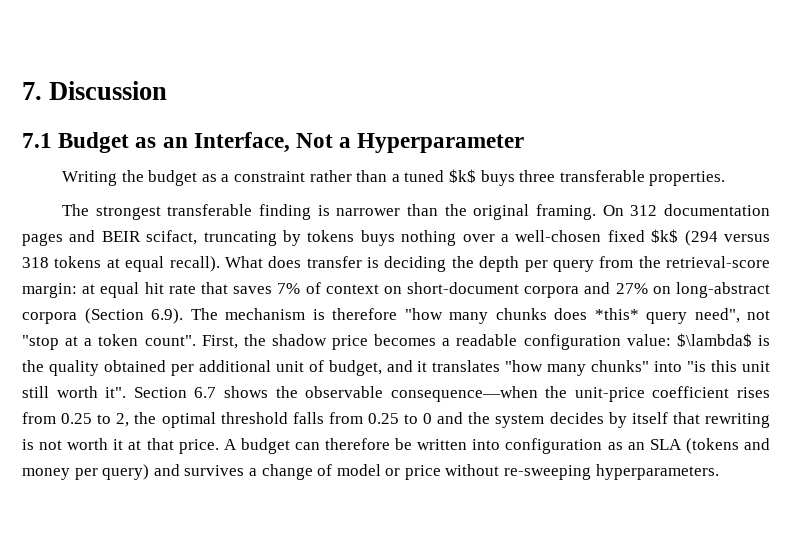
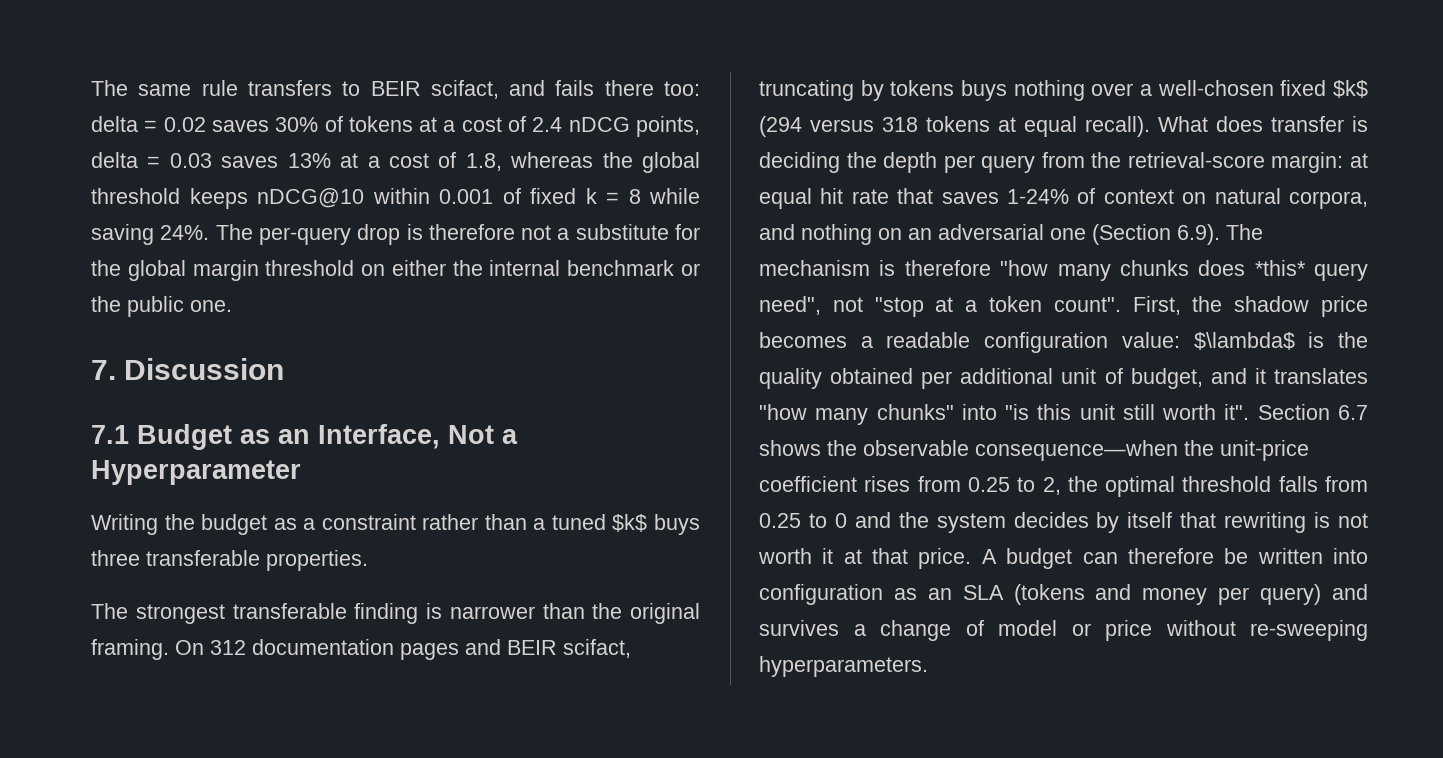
+ The same rule transfers to BEIR scifact, and fails there too: delta = 0.02 saves 30% of tokens at a cost of 2.4 nDCG points, delta = 0.03 saves 13% at a cost of 1.8, whereas the global threshold keeps nDCG@10 within 0.001 of fixed k = 8 while saving 24%. The per-query drop is therefore not a substitute for the global margin threshold on either the internal benchmark or the public one.
- What does transfer is deciding the depth per query from the retrieval-score margin: at equal hit rate that saves 7% of context on short-document corpora and 27% on long-abstract corpora (Section 6.9). The mechanism is therefore "how many chunks does *this* query need", not "stop at a token count".
+ What does transfer is deciding the depth per query from the retrieval-score margin: at equal hit rate that saves 1-24% of context on natural corpora, and nothing on an adversarial one (Section 6.9). The mechanism is therefore "how many chunks does *this* query need", not "stop at a token count".

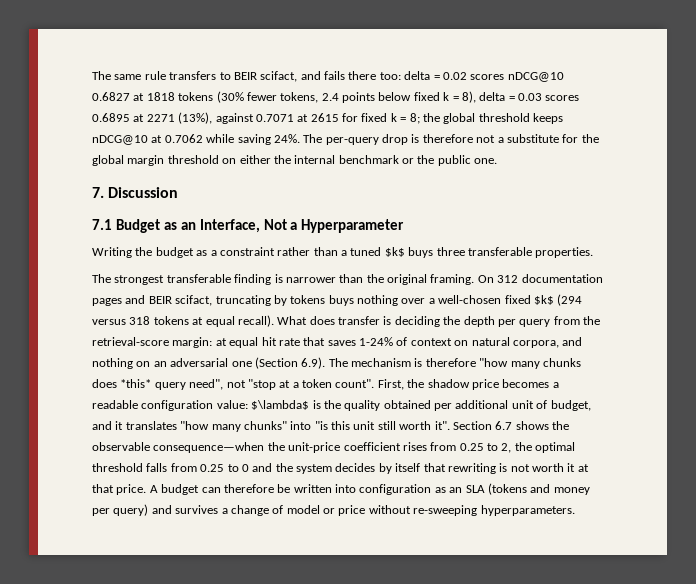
- The same rule transfers to BEIR scifact, and fails there too: delta = 0.02 saves 30% of tokens at a cost of 2.4 nDCG points, delta = 0.03 saves 13% at a cost of 1.8, whereas the global threshold keeps nDCG@10 within 0.001 of fixed k = 8 while saving 24%.
+ The same rule transfers to BEIR scifact, and fails there too: delta = 0.02 scores nDCG@10 0.6827 at 1818 tokens (30% fewer tokens, 2.4 points below fixed k = 8), delta = 0.03 scores 0.6895 at 2271 (13%), against 0.7071 at 2615 for fixed k = 8; the global threshold keeps nDCG@10 at 0.7062 while saving 24%.

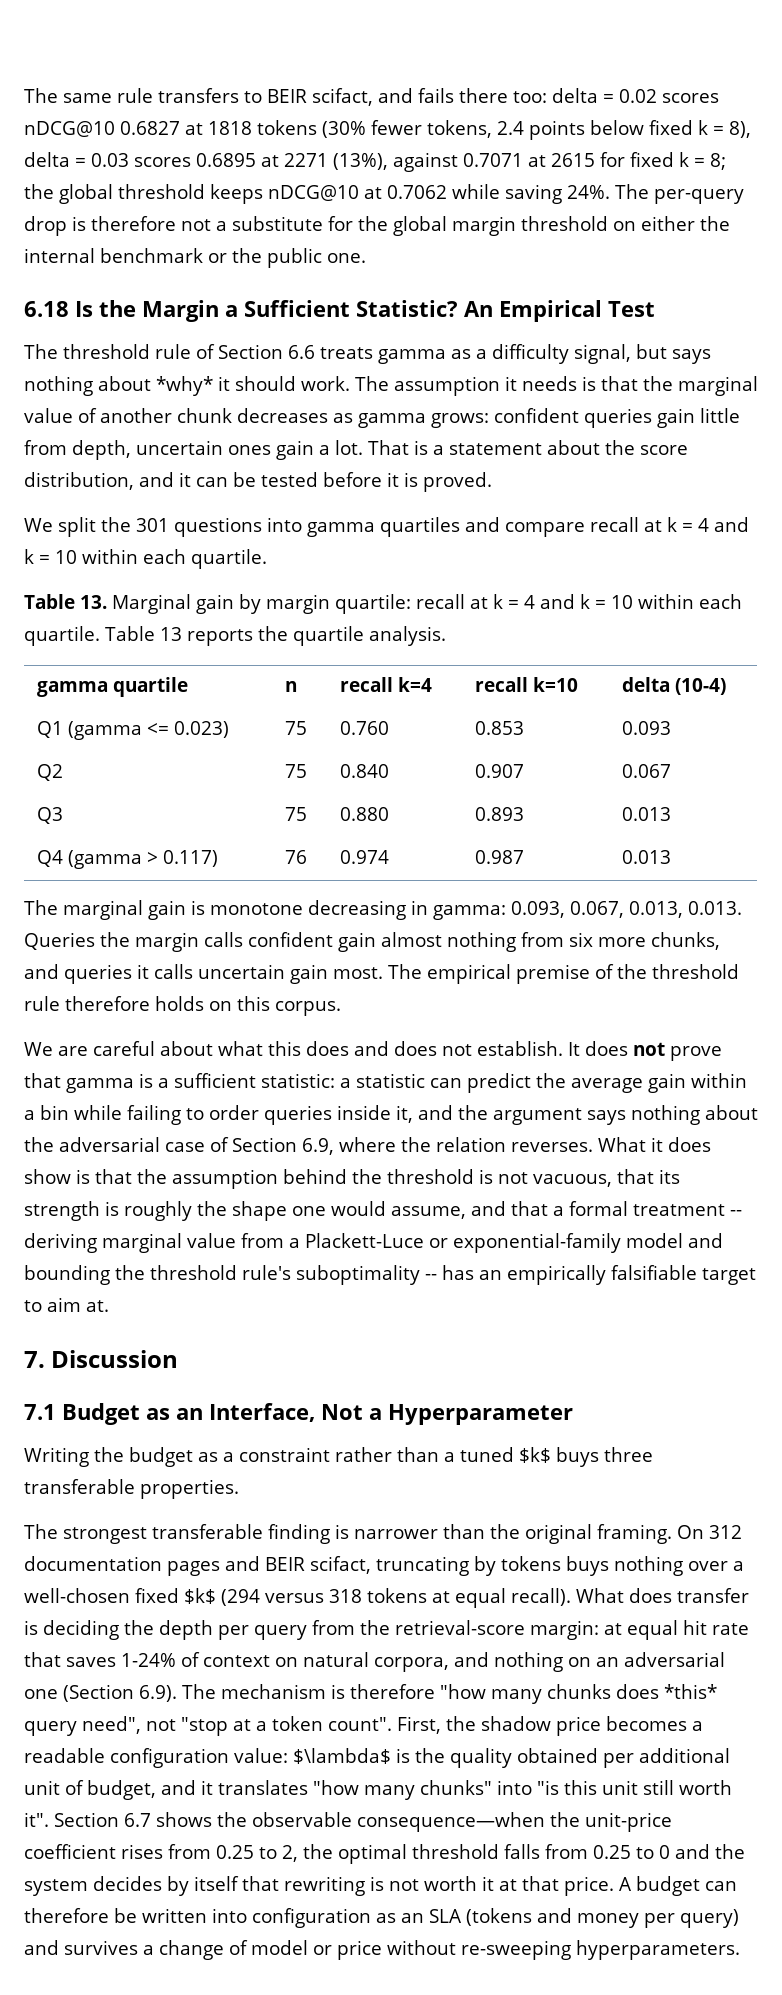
+ 6.18 Is the Margin a Sufficient Statistic? An Empirical Test
+ The threshold rule of Section 6.6 treats gamma as a difficulty signal, but says nothing about *why* it should work. The assumption it needs is that the marginal value of another chunk decreases as gamma grows: confident queries gain little from depth, uncertain ones gain a lot. That is a statement about the score distribution, and it can be tested before it is proved.
+ We split the 301 questions into gamma quartiles and compare recall at k = 4 and k = 10 within each quartile.
+ Table 13. Marginal gain by margin quartile: recall at k = 4 and k = 10 within each quartile. Table 13 reports the quartile analysis.
+ gamma quartile | n | recall k=4 | recall k=10 | delta (10-4)
+ Q1 (gamma <= 0.023) | 75 | 0.760 | 0.853 | 0.093
+ Q2 | 75 | 0.840 | 0.907 | 0.067
+ Q3 | 75 | 0.880 | 0.893 | 0.013
+ Q4 (gamma > 0.117) | 76 | 0.974 | 0.987 | 0.013
+ The marginal gain is monotone decreasing in gamma: 0.093, 0.067, 0.013, 0.013. Queries the margin calls confident gain almost nothing from six more chunks, and queries it calls uncertain gain most. The empirical premise of the threshold rule therefore holds on this corpus.
+ We are careful about what this does and does not establish. It does not prove that gamma is a sufficient statistic: a statistic can predict the average gain within a bin while failing to order queries inside it, and the argument says nothing about the adversarial case of Section 6.9, where the relation reverses. What it does show is that the assumption behind the threshold is not vacuous, that its strength is roughly the shape one would assume, and that a formal treatment -- deriving marginal value from a Plackett-Luce or exponential-family model and bounding the threshold rule's suboptimality -- has an empirically falsifiable target to aim at.

